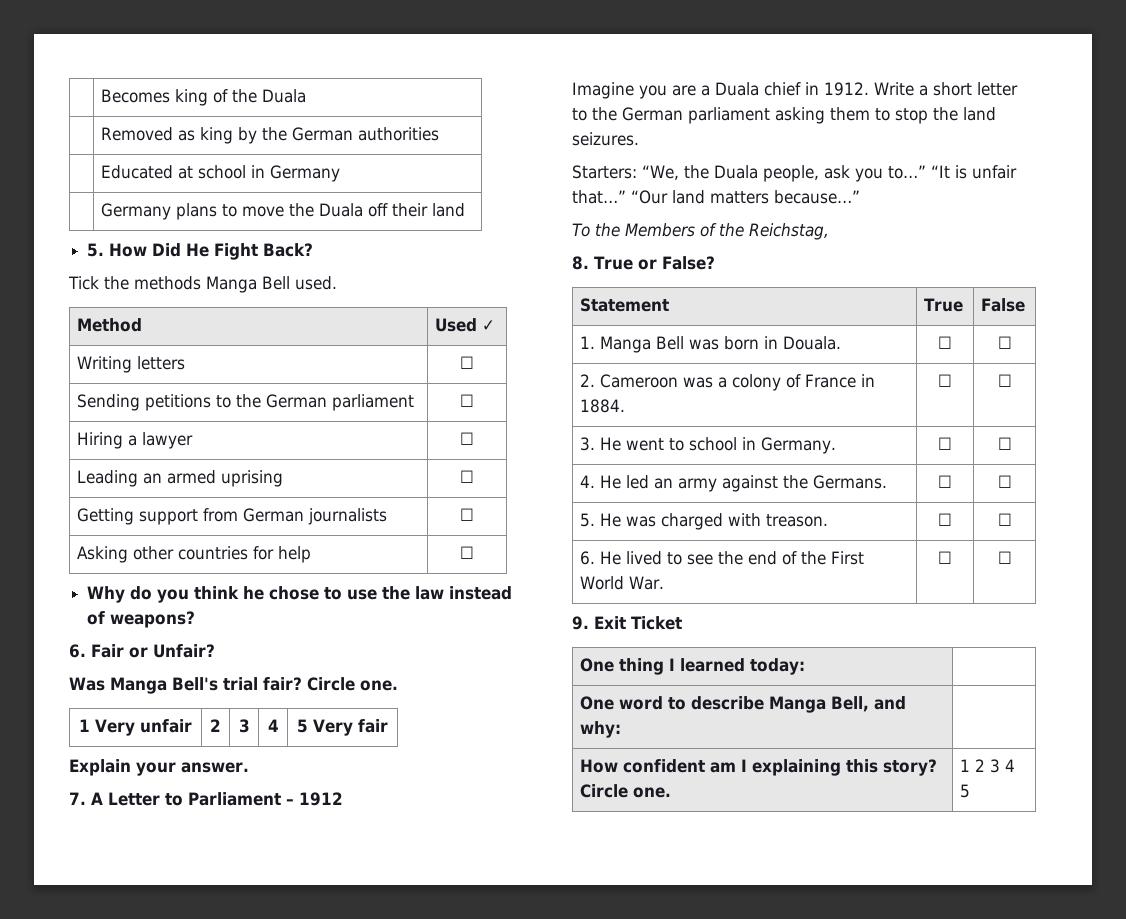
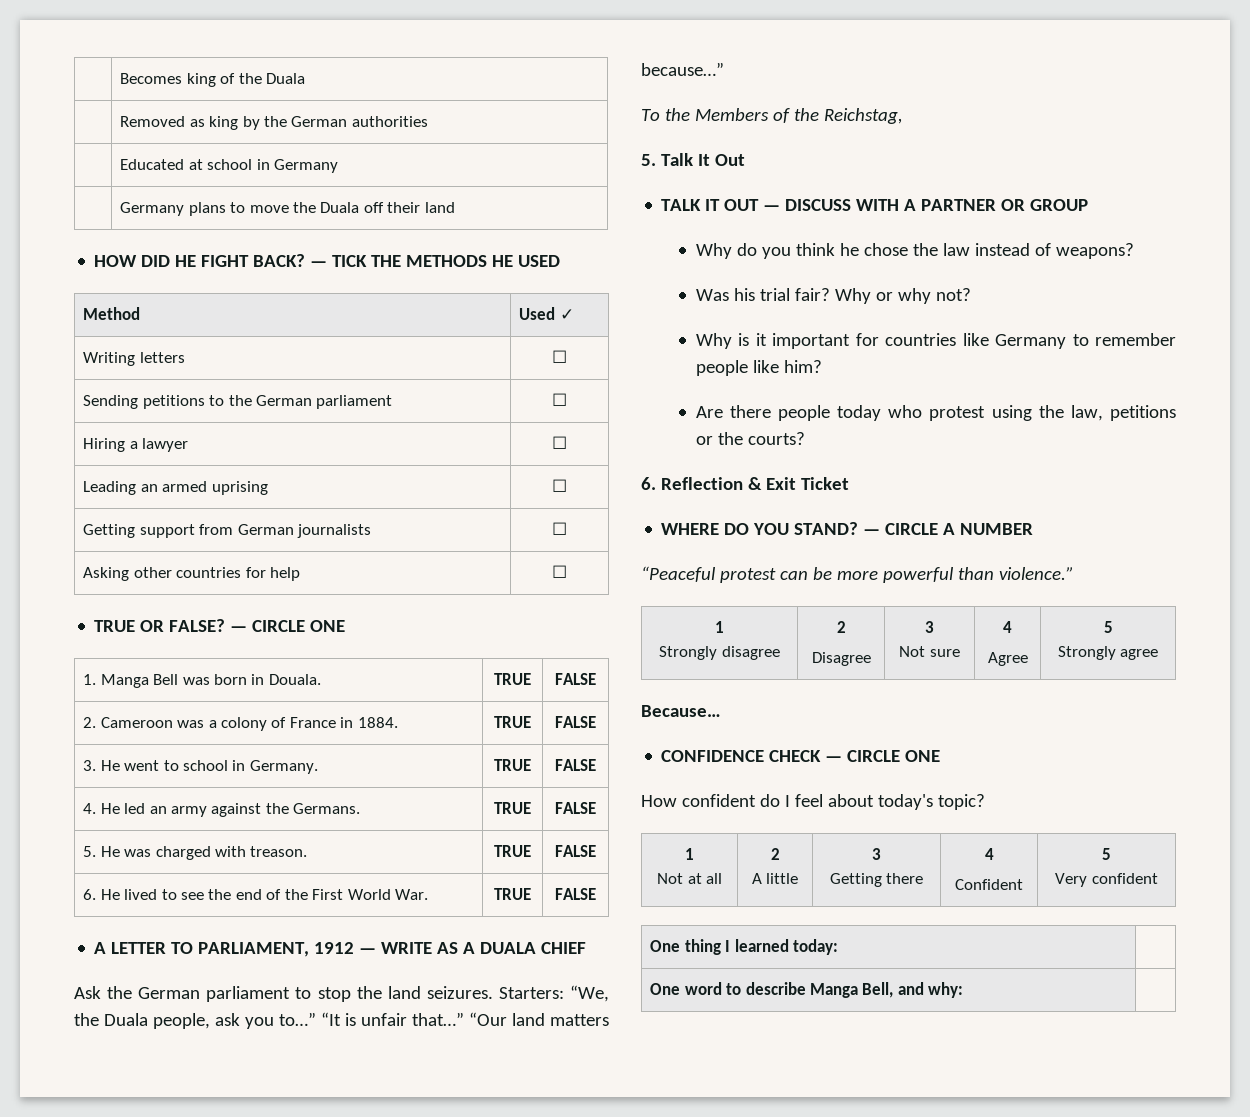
- 5. How Did He Fight Back?
- Tick the methods Manga Bell used.
+ HOW DID HE FIGHT BACK? — TICK THE METHODS HE USED
- Why do you think he chose to use the law instead of weapons?
- 6. Fair or Unfair?
- Was Manga Bell's trial fair? Circle one.
- 1 Very unfair | 2 | 3 | 4 | 5 Very fair
- Explain your answer.
- 7. A Letter to Parliament – 1912
- Imagine you are a Duala chief in 1912. Write a short letter to the German parliament asking them to stop the land seizures.
- Starters: “We, the Duala people, ask you to…”
+ TRUE OR FALSE? — CIRCLE ONE
+ 1. Manga Bell was born in Douala. | TRUE | FALSE
+ 2. Cameroon was a colony of France in 1884. | TRUE | FALSE
+ 3. He went to school in Germany. | TRUE | FALSE
+ 4. He led an army against the Germans. | TRUE | FALSE
+ 5. He was charged with treason. | TRUE | FALSE
+ 6. He lived to see the end of the First World War. | TRUE | FALSE
+ A LETTER TO PARLIAMENT, 1912 — WRITE AS A DUALA CHIEF
+ Ask the German parliament to stop the land seizures. Starters: “We, the Duala people, ask you to…”
- 8. True or False?
- Statement | True | False
- 1. Manga Bell was born in Douala. | ☐ | ☐
- 2. Cameroon was a colony of France in 1884. | ☐ | ☐
- 3. He went to school in Germany. | ☐ | ☐
- 4. He led an army against the Germans. | ☐ | ☐
- 5. He was charged with treason. | ☐ | ☐
- 6. He lived to see the end of the First World War. | ☐ | ☐
- 9. Exit Ticket
+ 5. Talk It Out
+ TALK IT OUT — DISCUSS WITH A PARTNER OR GROUP
+ Why do you think he chose the law instead of weapons?
+ Was his trial fair? Why or why not?
+ Why is it important for countries like Germany to remember people like him?
+ Are there people today who protest using the law, petitions or the courts?
+ 6. Reflection & Exit Ticket
+ WHERE DO YOU STAND? — CIRCLE A NUMBER
+ “Peaceful protest can be more powerful than violence.”
+ 1
+ Strongly disagree | 2
+ Disagree | 3
+ Not sure | 4
+ Agree | 5
+ Strongly agree
+ Because…
+ CONFIDENCE CHECK — CIRCLE ONE
+ How confident do I feel about today's topic?
+ 1
+ Not at all | 2
+ A little | 3
+ Getting there | 4
+ Confident | 5
+ Very confident
- How confident am I explaining this story? Circle one. | 1 2 3 4 5

